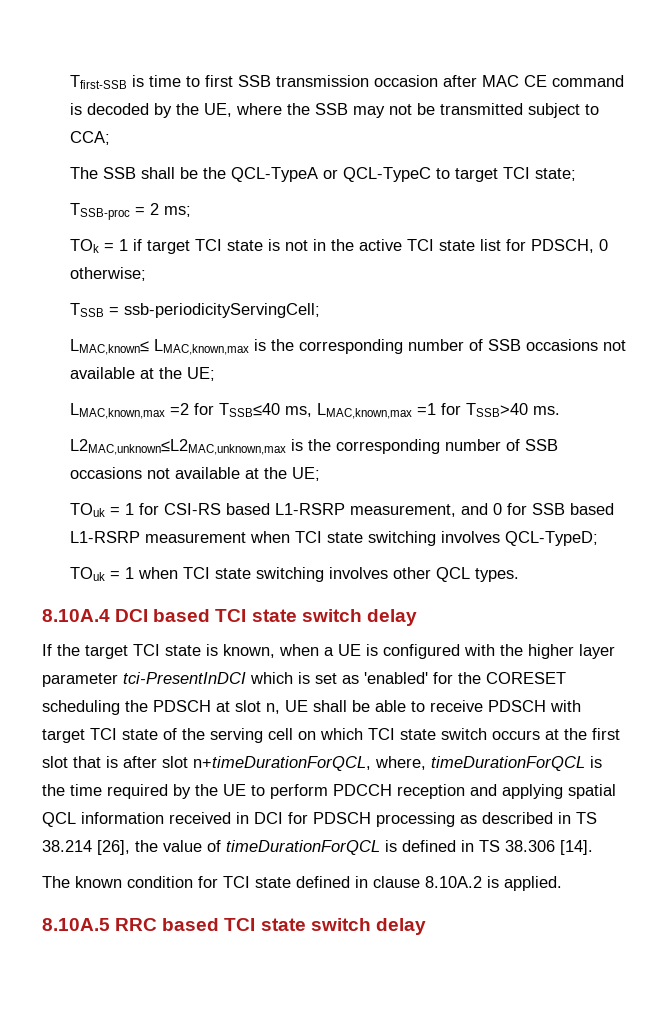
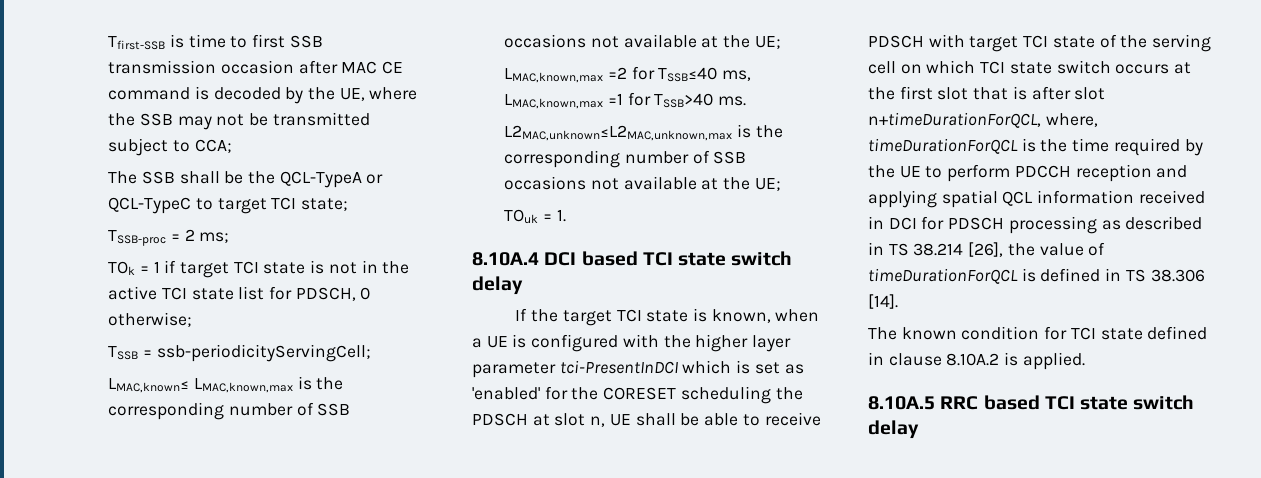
- TOuk = 1 for CSI-RS based L1-RSRP measurement, and 0 for SSB based L1-RSRP measurement when TCI state switching involves QCL-TypeD;
- TOuk = 1 when TCI state switching involves other QCL types.
+ TOuk = 1.

